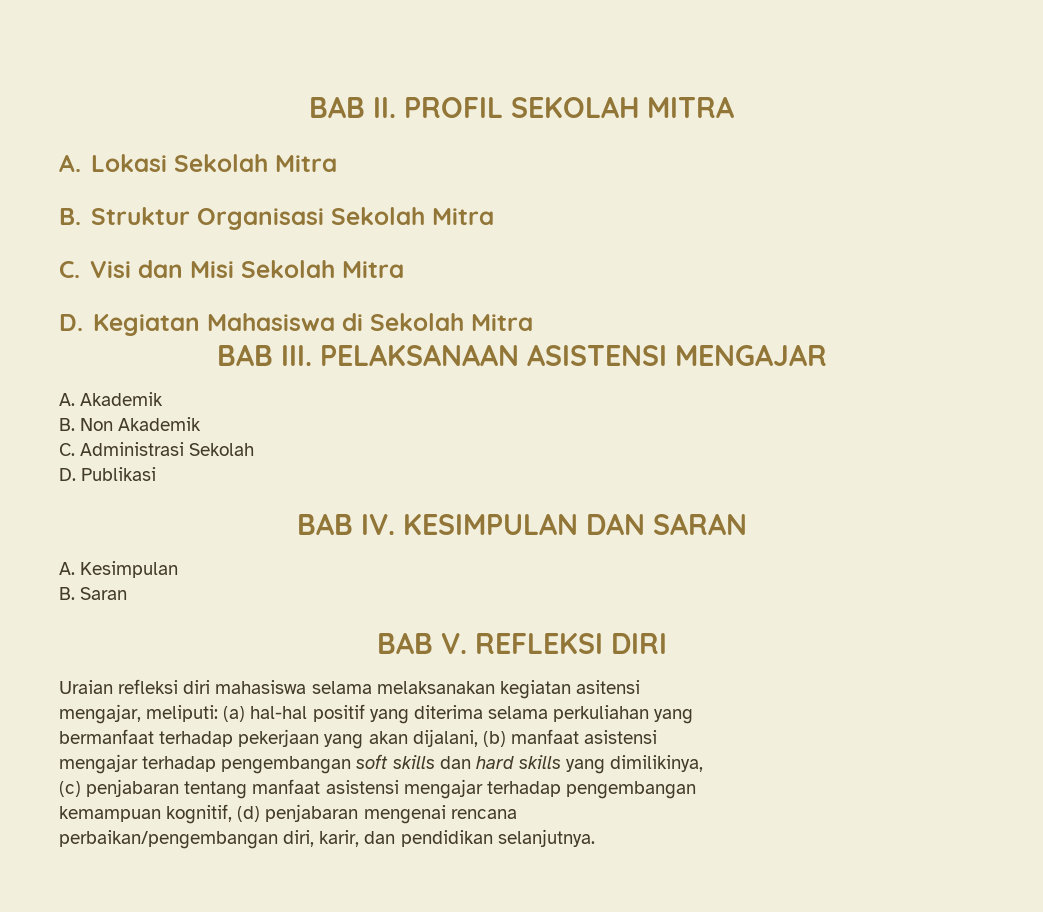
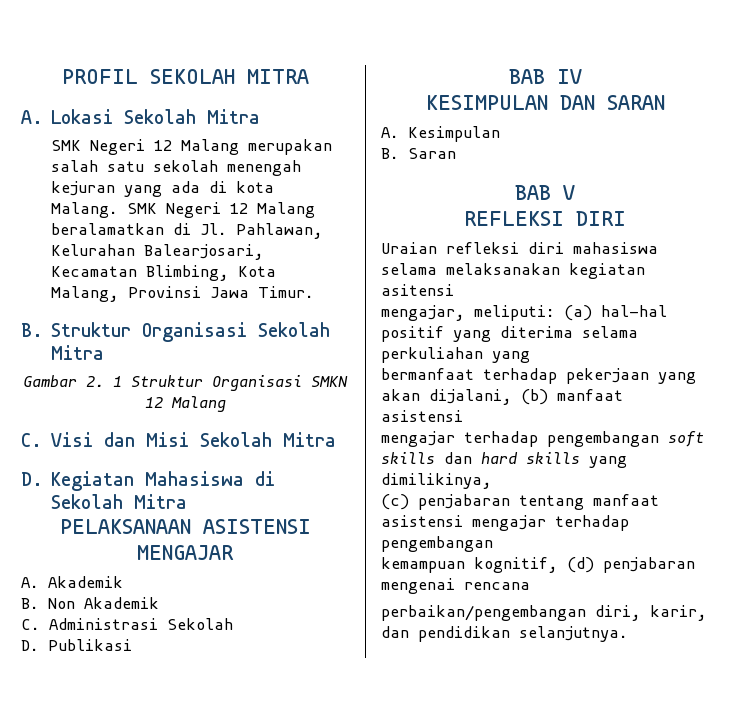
- BAB II. PROFIL SEKOLAH MITRA
+ PROFIL SEKOLAH MITRA
+ SMK Negeri 12 Malang merupakan salah satu sekolah menengah kejuran yang ada di kota Malang. SMK Negeri 12 Malang beralamatkan di Jl. Pahlawan, Kelurahan Balearjosari, Kecamatan Blimbing, Kota Malang, Provinsi Jawa Timur.
+ Gambar 2. 1 Struktur Organisasi SMKN 12 Malang
- BAB III. PELAKSANAAN ASISTENSI MENGAJAR
+ PELAKSANAAN ASISTENSI MENGAJAR
- BAB IV. KESIMPULAN DAN SARAN
+ BAB IV
+ KESIMPULAN DAN SARAN
- BAB V. REFLEKSI DIRI
+ BAB V
+ REFLEKSI DIRI

